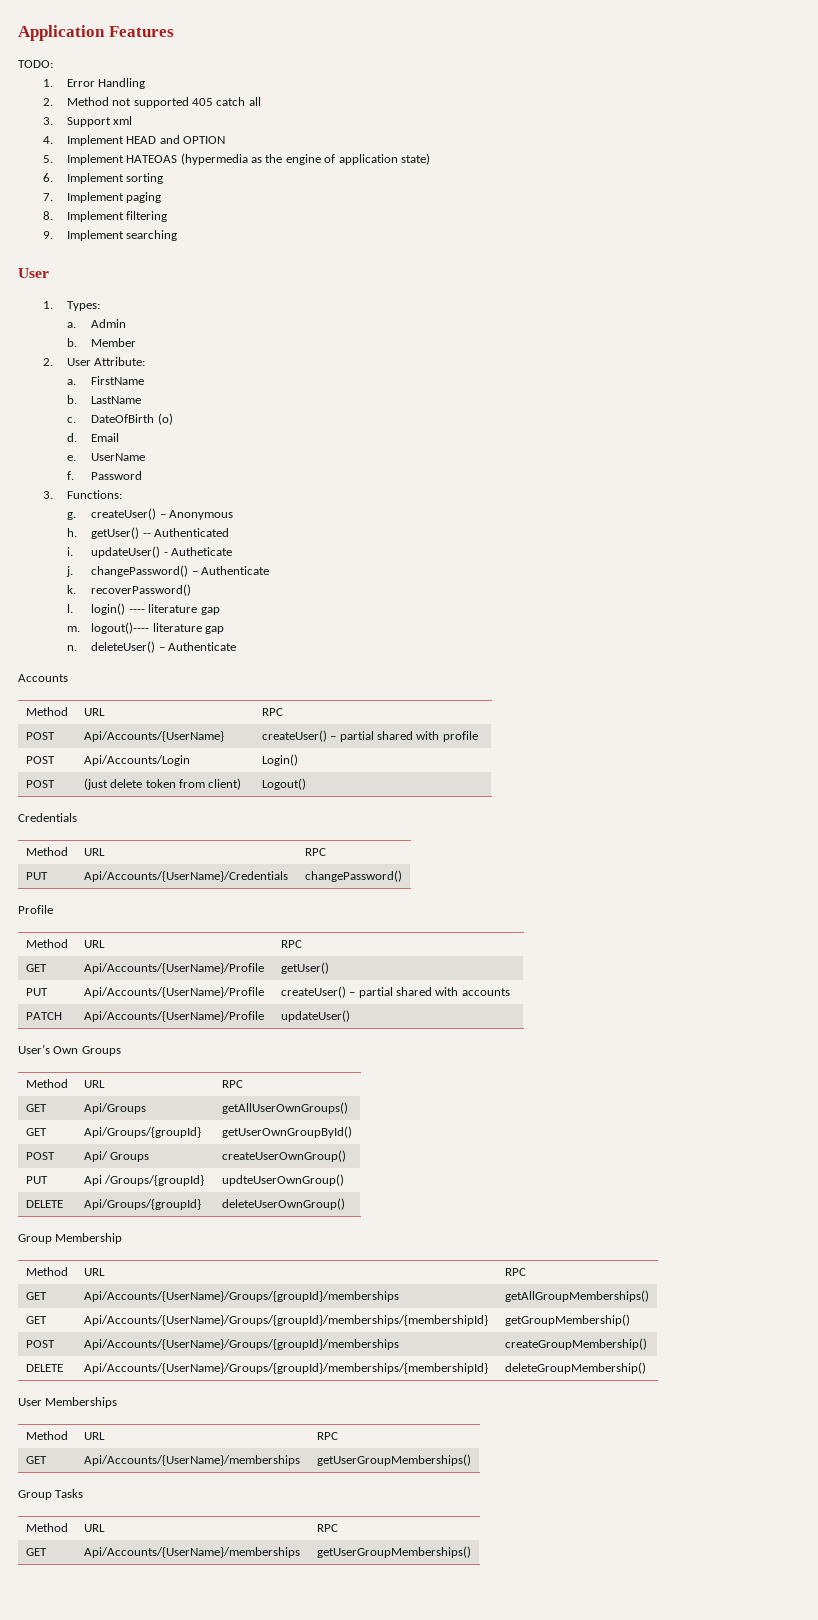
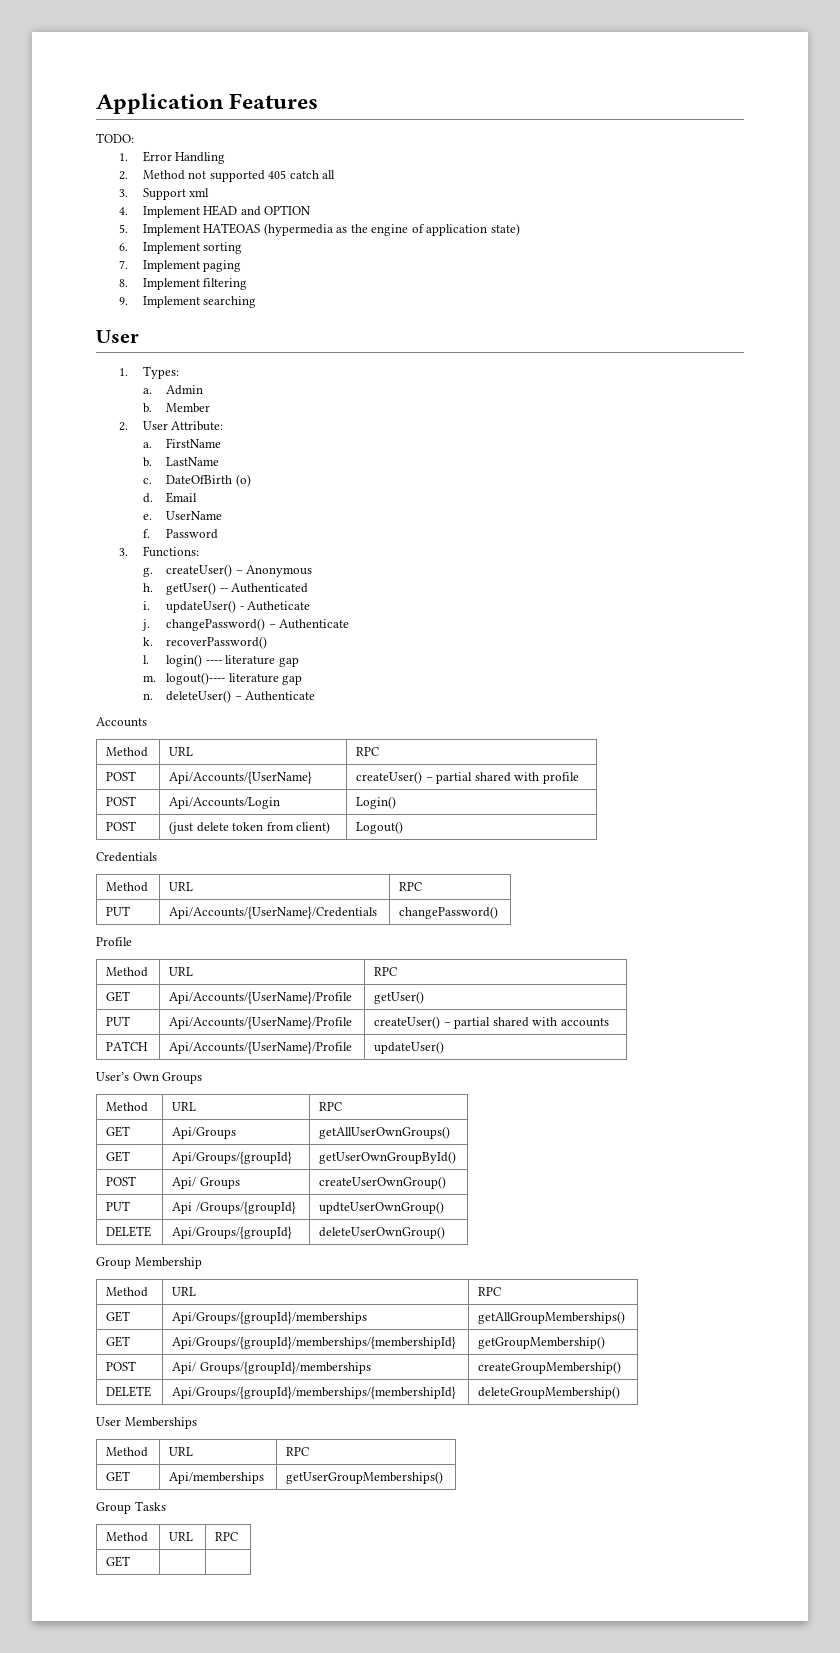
- GET | Api/Accounts/{UserName}/Groups/{groupId}/memberships | getAllGroupMemberships()
+ GET | Api/Groups/{groupId}/memberships | getAllGroupMemberships()
- GET | Api/Accounts/{UserName}/Groups/{groupId}/memberships/{membershipId} | getGroupMembership()
+ GET | Api/Groups/{groupId}/memberships/{membershipId} | getGroupMembership()
- POST | Api/Accounts/{UserName}/Groups/{groupId}/memberships | createGroupMembership()
+ POST | Api/ Groups/{groupId}/memberships | createGroupMembership()
- DELETE | Api/Accounts/{UserName}/Groups/{groupId}/memberships/{membershipId} | deleteGroupMembership()
+ DELETE | Api/Groups/{groupId}/memberships/{membershipId} | deleteGroupMembership()
  User Memberships
  Method | URL | RPC
- GET | Api/Accounts/{UserName}/memberships | getUserGroupMemberships()
+ GET | Api/memberships | getUserGroupMemberships()
  Group Tasks
  Method | URL | RPC
- GET | Api/Accounts/{UserName}/memberships | getUserGroupMemberships()
+ GET | |

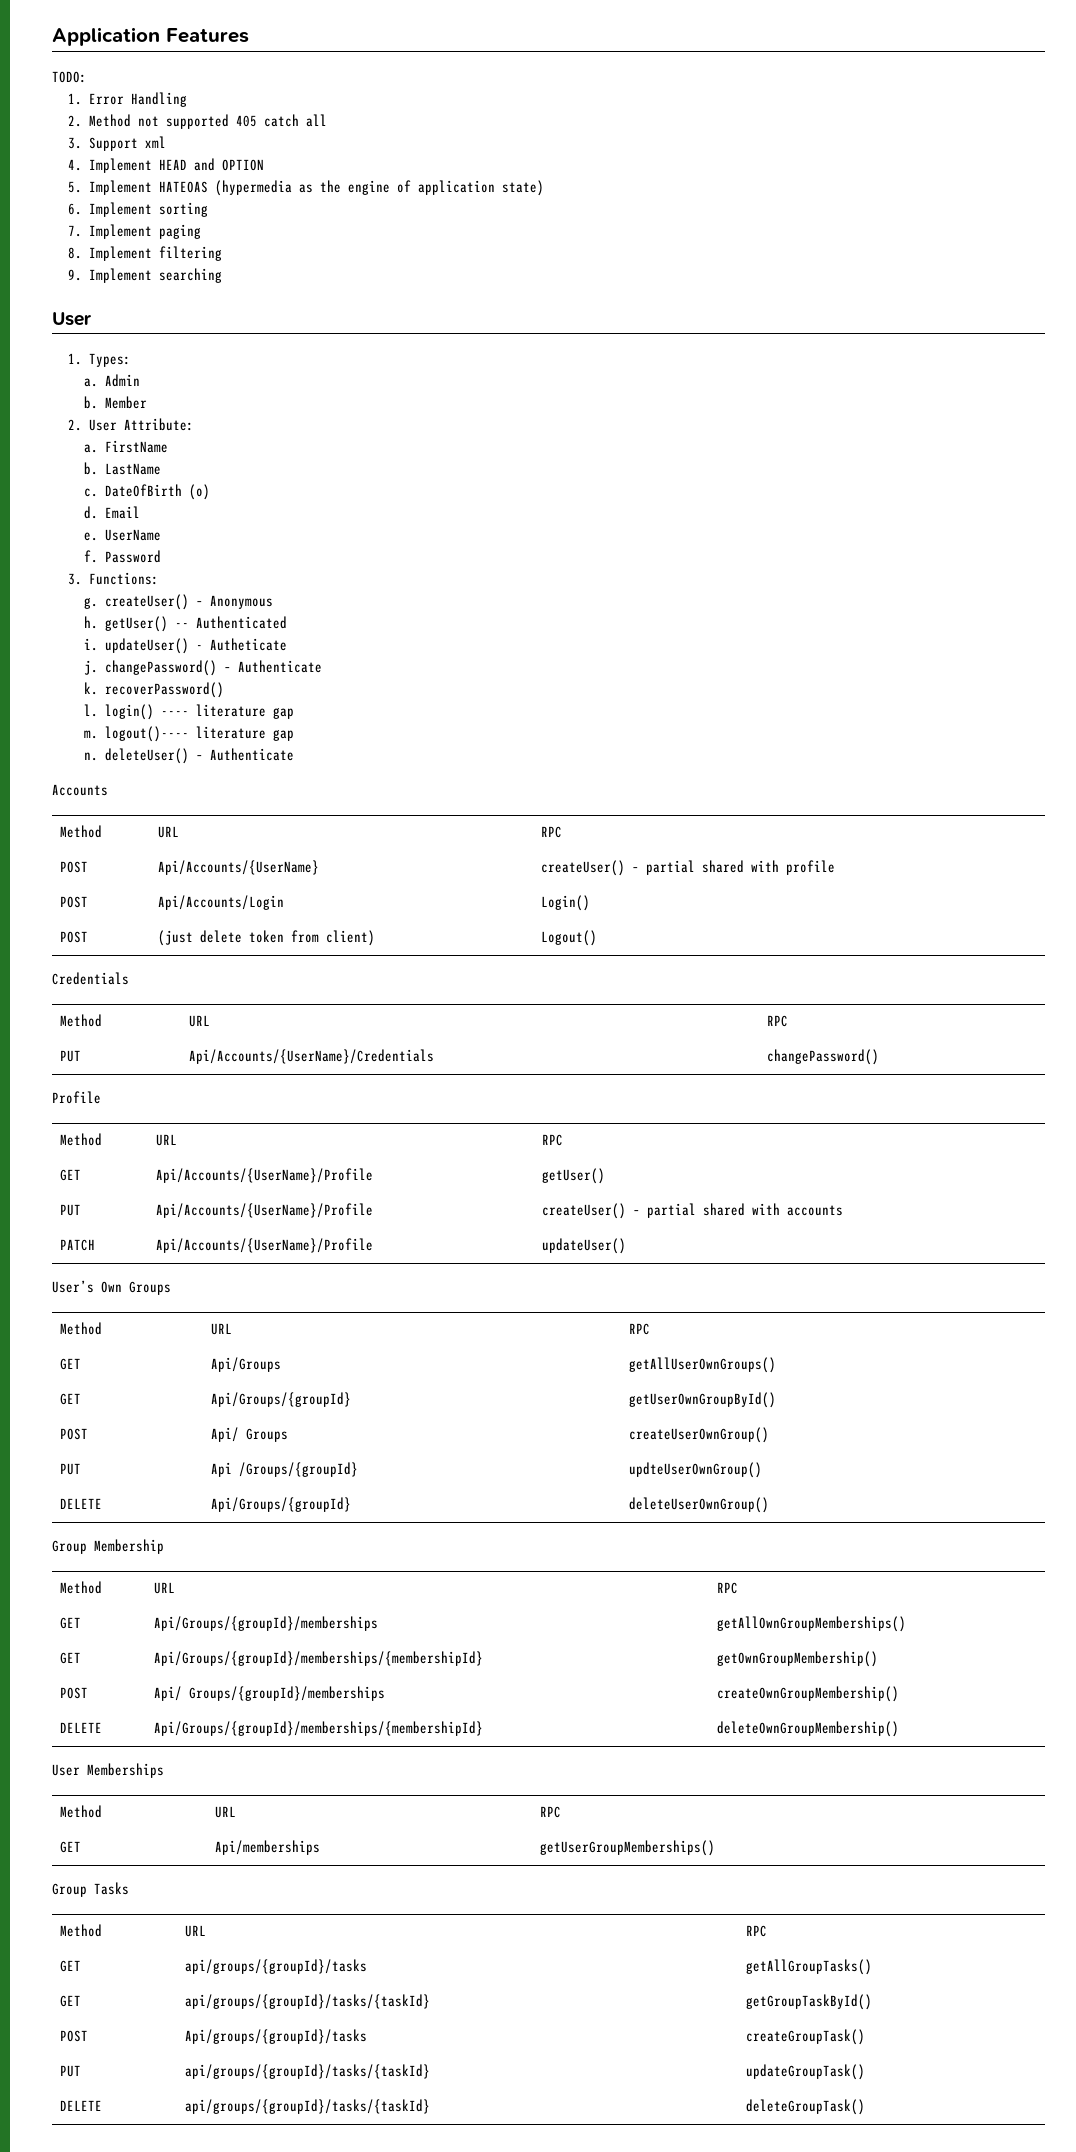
- GET | Api/Groups/{groupId}/memberships | getAllGroupMemberships()
+ GET | Api/Groups/{groupId}/memberships | getAllOwnGroupMemberships()
- GET | Api/Groups/{groupId}/memberships/{membershipId} | getGroupMembership()
+ GET | Api/Groups/{groupId}/memberships/{membershipId} | getOwnGroupMembership()
- POST | Api/ Groups/{groupId}/memberships | createGroupMembership()
+ POST | Api/ Groups/{groupId}/memberships | createOwnGroupMembership()
- DELETE | Api/Groups/{groupId}/memberships/{membershipId} | deleteGroupMembership()
+ DELETE | Api/Groups/{groupId}/memberships/{membershipId} | deleteOwnGroupMembership()
- GET | |
+ GET | api/groups/{groupId}/tasks | getAllGroupTasks()
+ GET | api/groups/{groupId}/tasks/{taskId} | getGroupTaskById()
+ POST | Api/groups/{groupId}/tasks | createGroupTask()
+ PUT | api/groups/{groupId}/tasks/{taskId} | updateGroupTask()
+ DELETE | api/groups/{groupId}/tasks/{taskId} | deleteGroupTask()

